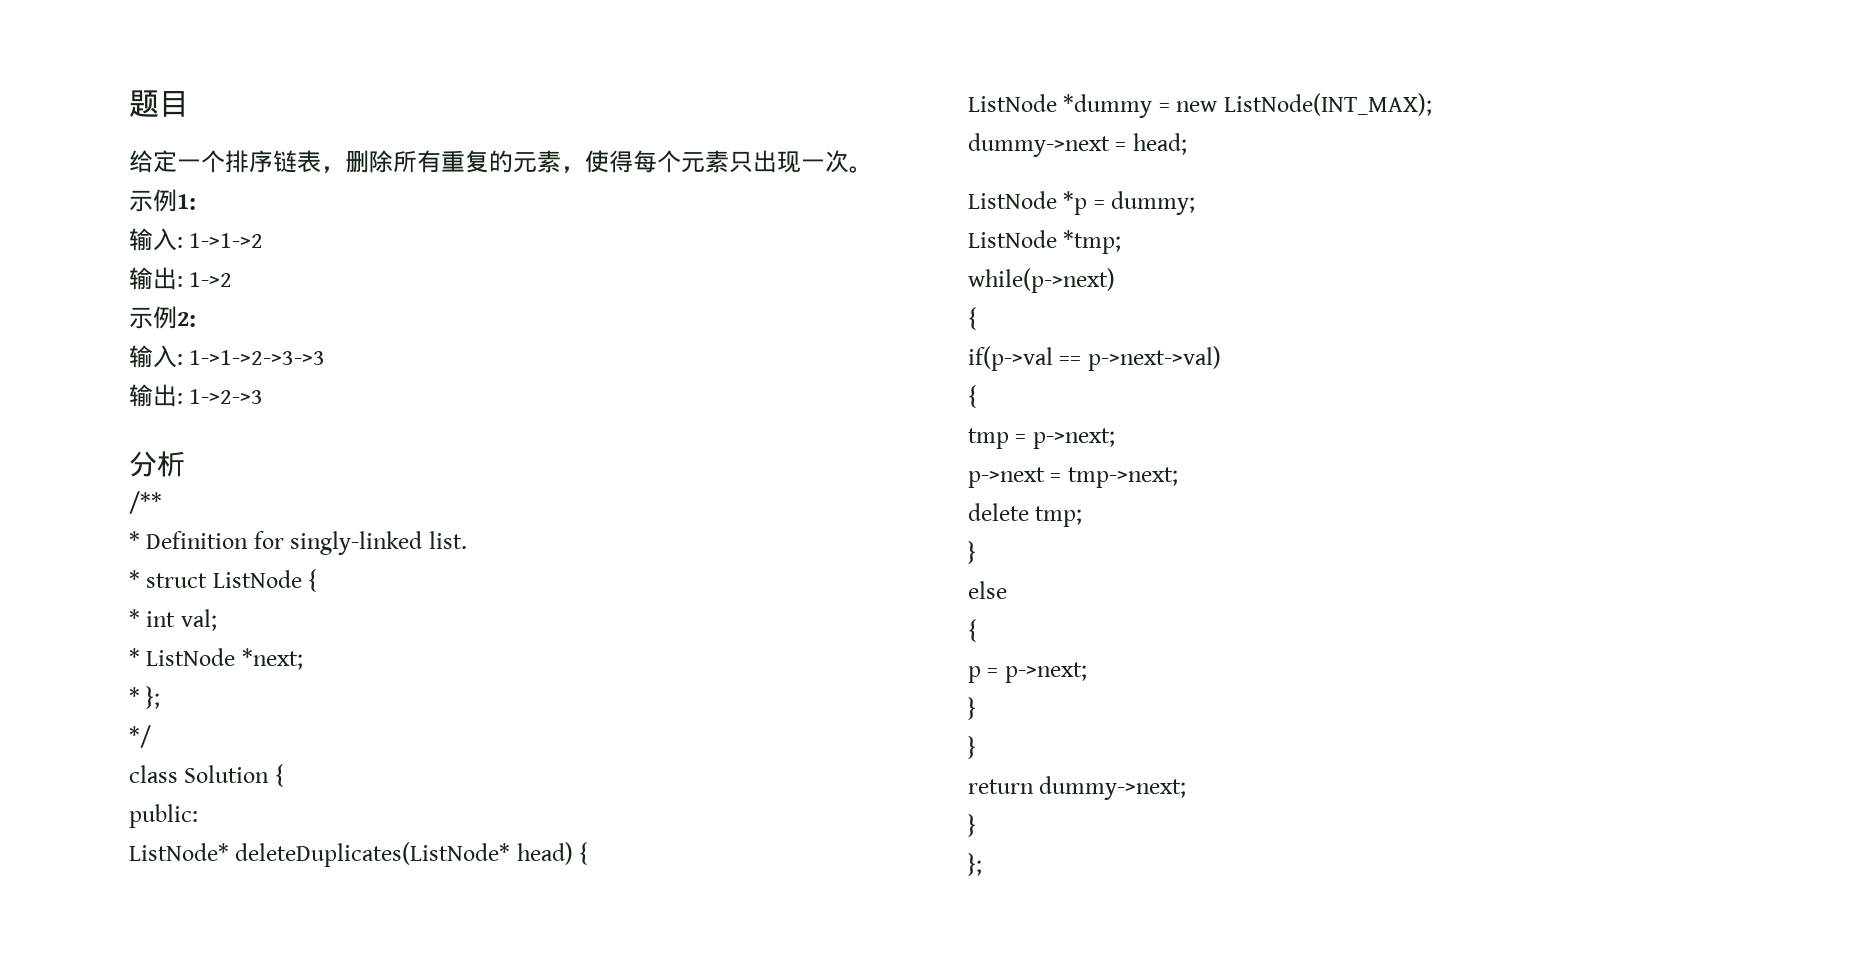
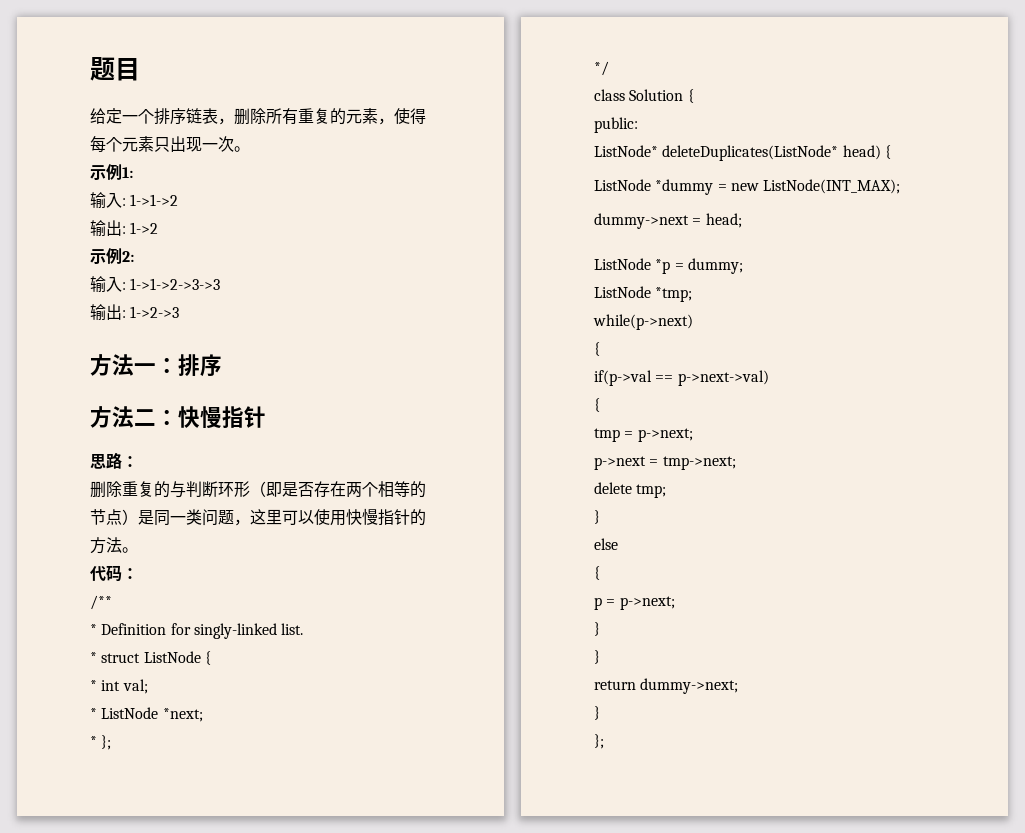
- 分析
+ 方法一：排序
+ 方法二：快慢指针
+ 思路：
+ 删除重复的与判断环形（即是否存在两个相等的节点）是同一类问题，这里可以使用快慢指针的方法。
+ 代码：

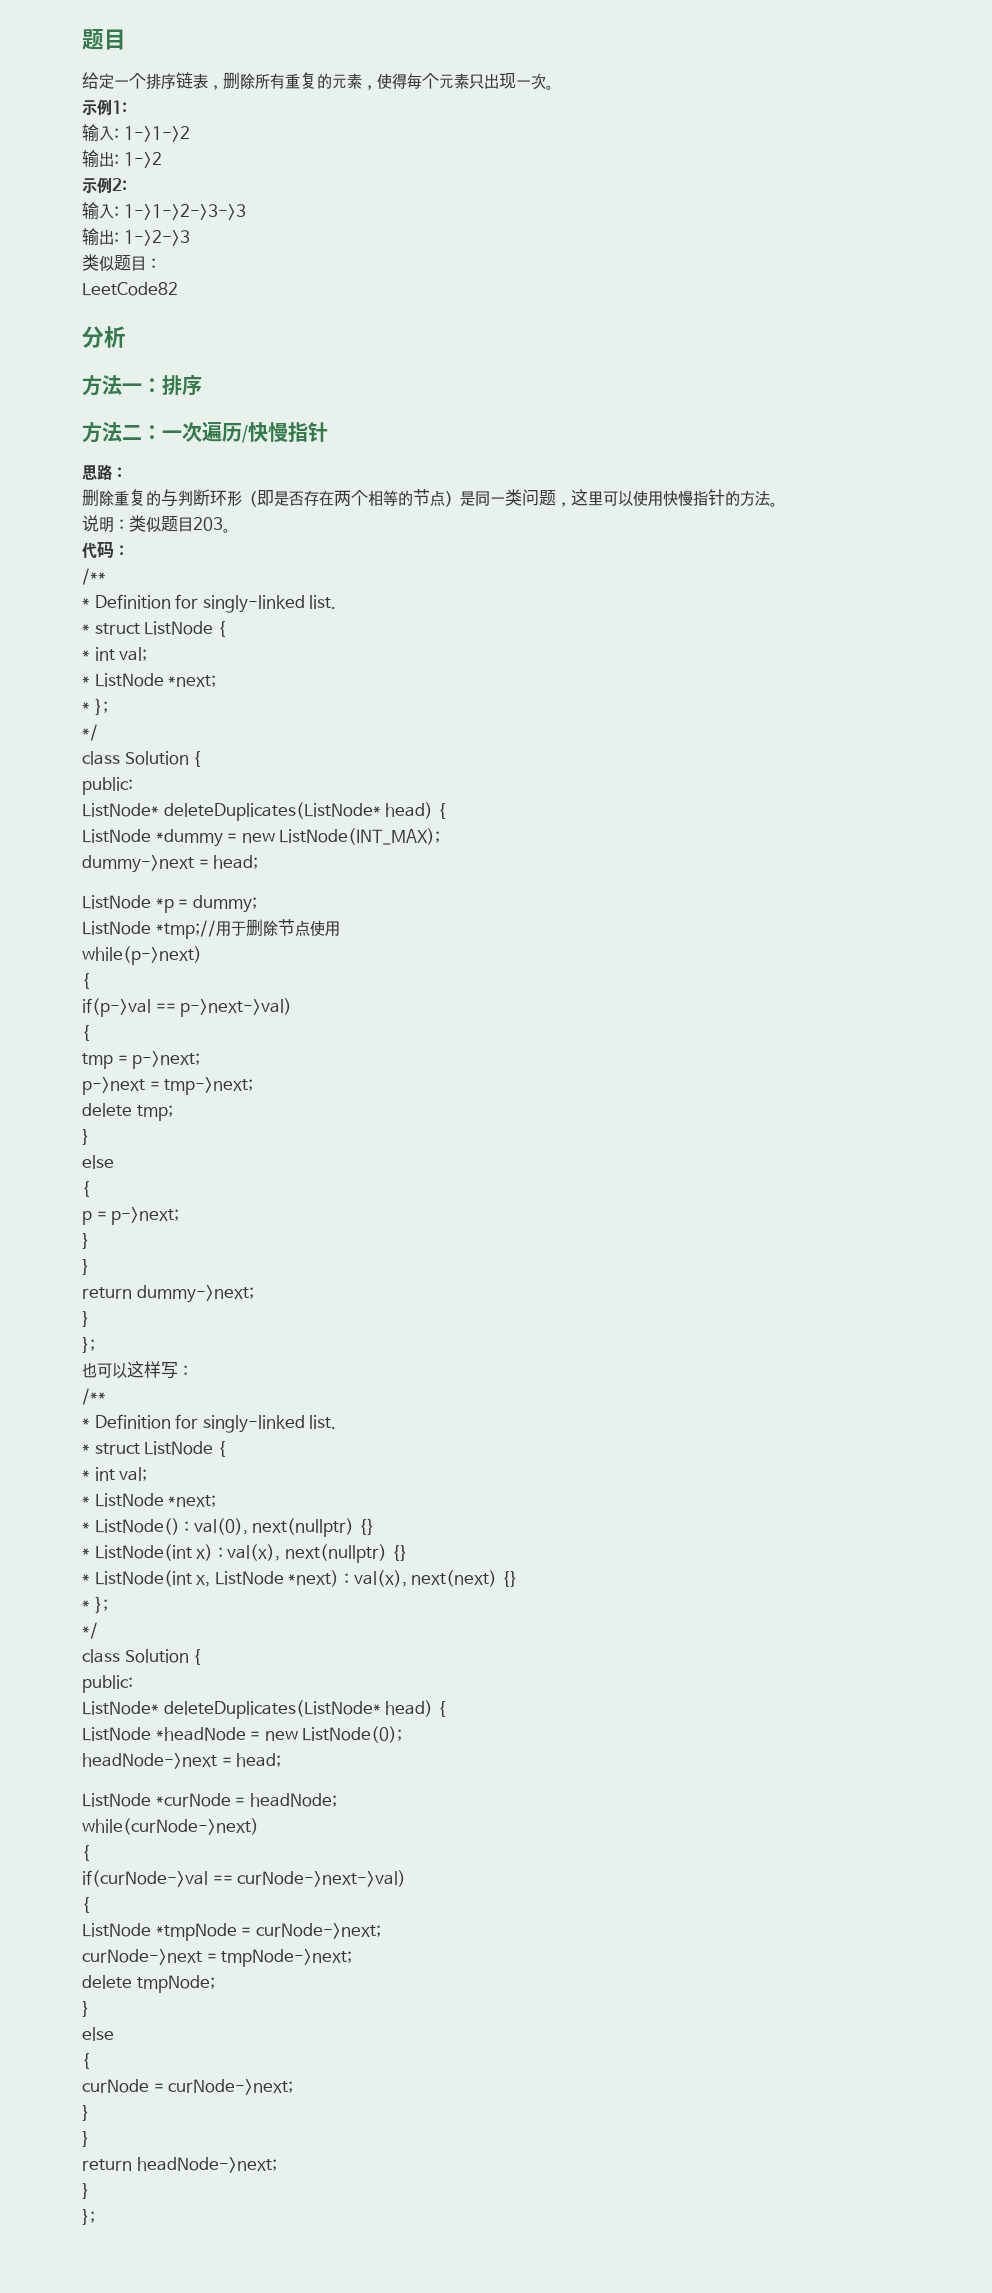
+ 类似题目：
+ LeetCode82
+ 分析
- 方法二：快慢指针
+ 方法二：一次遍历/快慢指针
+ 说明：类似题目203。
- ListNode *tmp;
+ ListNode *tmp;//用于删除节点使用
+ 也可以这样写：
+ /**
+ * Definition for singly-linked list.
+ * struct ListNode {
+ * int val;
+ * ListNode *next;
+ * ListNode() : val(0), next(nullptr) {}
+ * ListNode(int x) : val(x), next(nullptr) {}
+ * ListNode(int x, ListNode *next) : val(x), next(next) {}
+ * };
+ */
+ class Solution {
+ public:
+ ListNode* deleteDuplicates(ListNode* head) {
+ ListNode *headNode = new ListNode(0);
+ headNode->next = head;
+ ListNode *curNode = headNode;
+ while(curNode->next)
+ {
+ if(curNode->val == curNode->next->val)
+ {
+ ListNode *tmpNode = curNode->next;
+ curNode->next = tmpNode->next;
+ delete tmpNode;
+ }
+ else
+ {
+ curNode = curNode->next;
+ }
+ }
+ return headNode->next;
+ }
+ };

